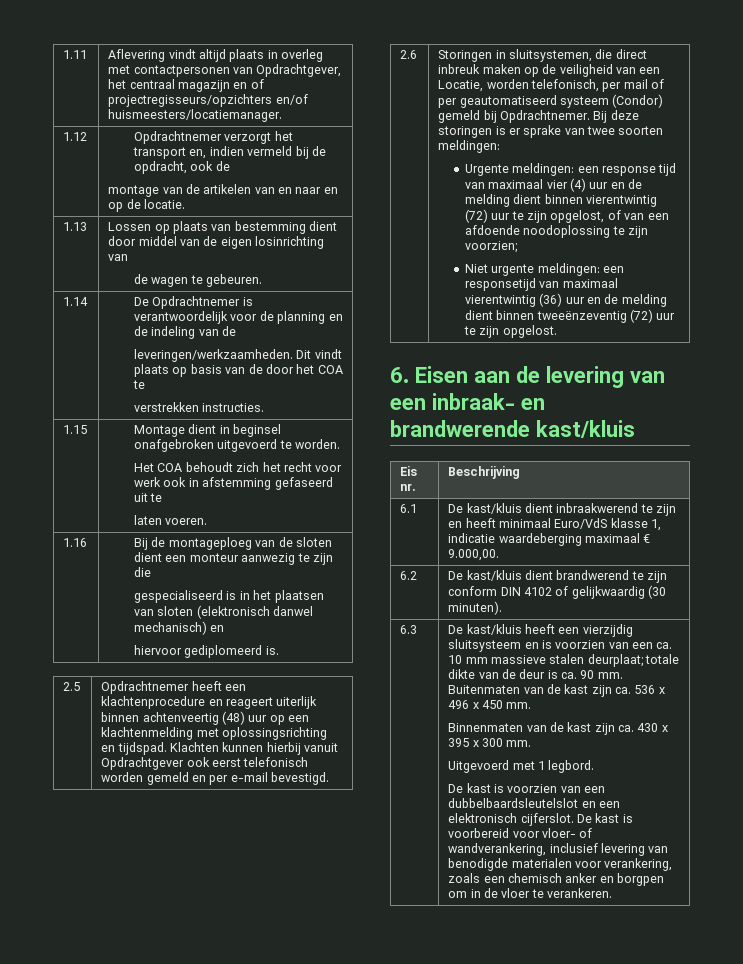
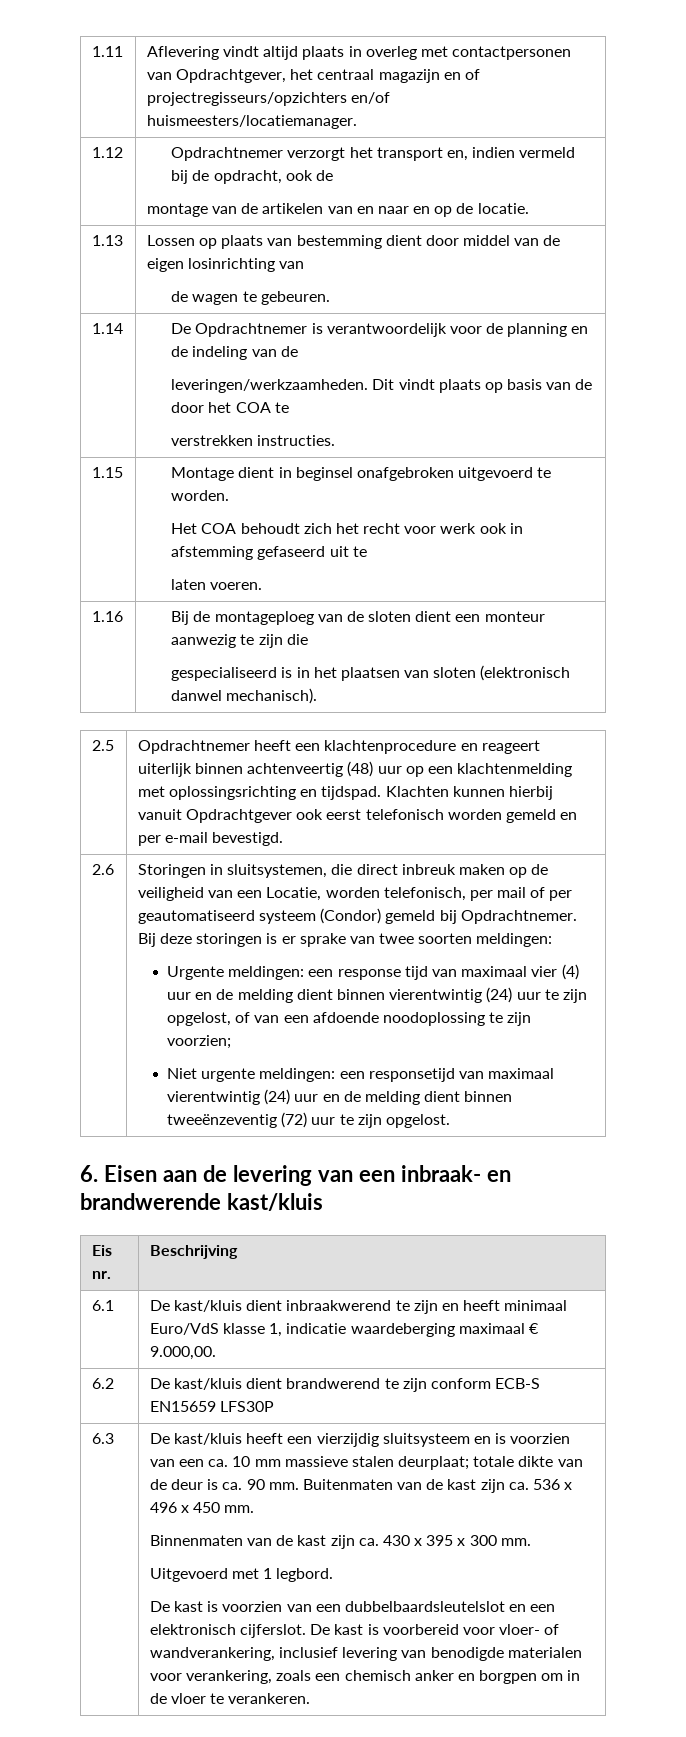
  1.16 | Bij de montageploeg van de sloten dient een monteur aanwezig te zijn die
- gespecialiseerd is in het plaatsen van sloten (elektronisch danwel mechanisch) en
- hiervoor gediplomeerd is.
+ gespecialiseerd is in het plaatsen van sloten (elektronisch danwel mechanisch).
- Urgente meldingen: een response tijd van maximaal vier (4) uur en de melding dient binnen vierentwintig (72) uur te zijn opgelost, of van een afdoende noodoplossing te zijn voorzien;
+ Urgente meldingen: een response tijd van maximaal vier (4) uur en de melding dient binnen vierentwintig (24) uur te zijn opgelost, of van een afdoende noodoplossing te zijn voorzien;
- Niet urgente meldingen: een responsetijd van maximaal vierentwintig (36) uur en de melding dient binnen tweeënzeventig (72) uur te zijn opgelost.
+ Niet urgente meldingen: een responsetijd van maximaal vierentwintig (24) uur en de melding dient binnen tweeënzeventig (72) uur te zijn opgelost.
- 6.2 | De kast/kluis dient brandwerend te zijn conform DIN 4102 of gelijkwaardig (30 minuten).
+ 6.2 | De kast/kluis dient brandwerend te zijn conform ECB-S EN15659 LFS30P

